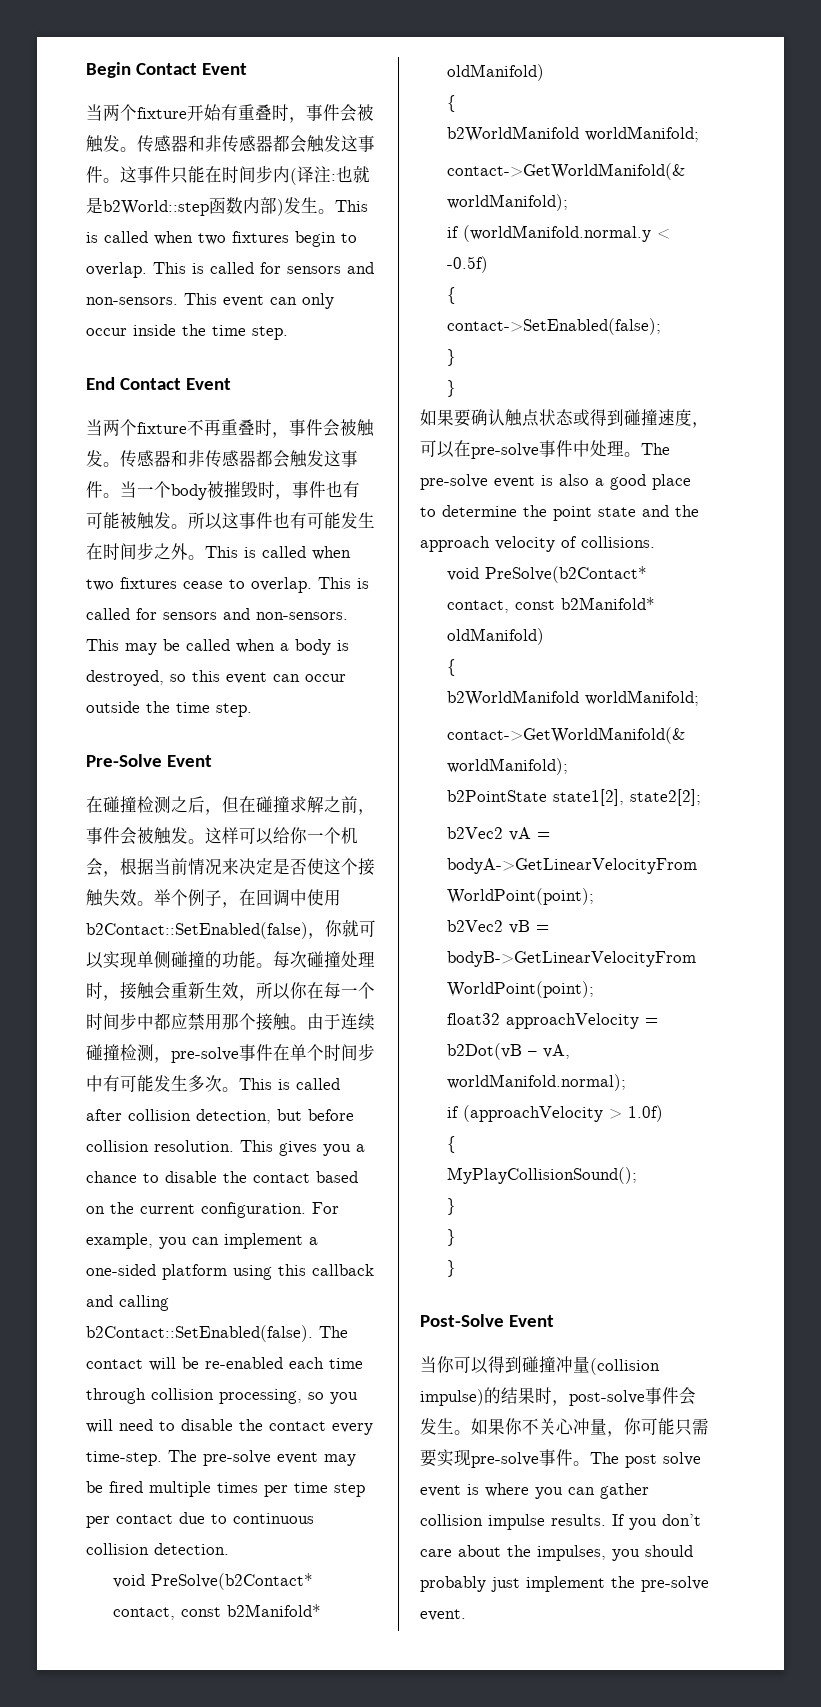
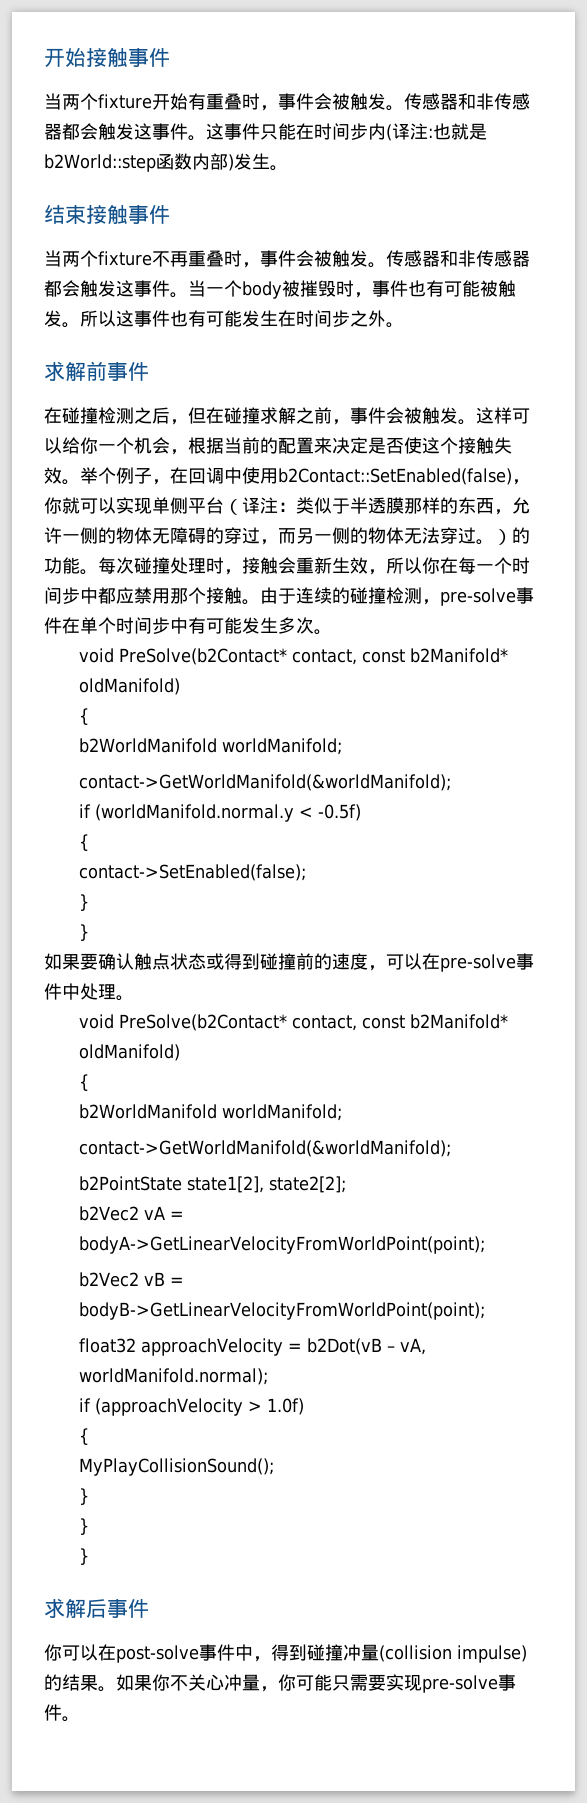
- Begin Contact Event
+ 开始接触事件
- 这事件只能在时间步内(译注:也就是b2World::step函数内部)发生。This is called when two fixtures begin to overlap. This is called for sensors and non-sensors. This event can only occur inside the time step.
- End Contact Event
+ 这事件只能在时间步内(译注:也就是b2World::step函数内部)发生。
+ 结束接触事件
- 所以这事件也有可能发生在时间步之外。This is called when two fixtures cease to overlap. This is called for sensors and non-sensors. This may be called when a body is destroyed, so this event can occur outside the time step.
- Pre-Solve Event
+ 所以这事件也有可能发生在时间步之外。
+ 求解前事件
- 这样可以给你一个机会，根据当前情况来决定是否使这个接触失效。
+ 这样可以给你一个机会，根据当前的配置来决定是否使这个接触失效。
- 举个例子，在回调中使用b2Contact::SetEnabled(false)，你就可以实现单侧碰撞的功能。
+ 举个例子，在回调中使用b2Contact::SetEnabled(false)，你就可以实现单侧平台（译注：类似于半透膜那样的东西，允许一侧的物体无障碍的穿过，而另一侧的物体无法穿过。）的功能。
- 由于连续碰撞检测，pre-solve事件在单个时间步中有可能发生多次。This is called after collision detection, but before collision resolution. This gives you a chance to disable the contact based on the current configuration. For example, you can implement a one-sided platform using this callback and calling b2Contact::SetEnabled(false). The contact will be re-enabled each time through collision processing, so you will need to disable the contact every time-step. The pre-solve event may be fired multiple times per time step per contact due to continuous collision detection.
+ 由于连续的碰撞检测，pre-solve事件在单个时间步中有可能发生多次。
- 如果要确认触点状态或得到碰撞速度，可以在pre-solve事件中处理。The pre-solve event is also a good place to determine the point state and the approach velocity of collisions.
+ 如果要确认触点状态或得到碰撞前的速度，可以在pre-solve事件中处理。
- Post-Solve Event
- 当你可以得到碰撞冲量(collision impulse)的结果时，post-solve事件会发生。
+ 求解后事件
+ 你可以在post-solve事件中，得到碰撞冲量(collision impulse)的结果。
- The post solve event is where you can gather collision impulse results. If you don’t care about the impulses, you should probably just implement the pre-solve event.

